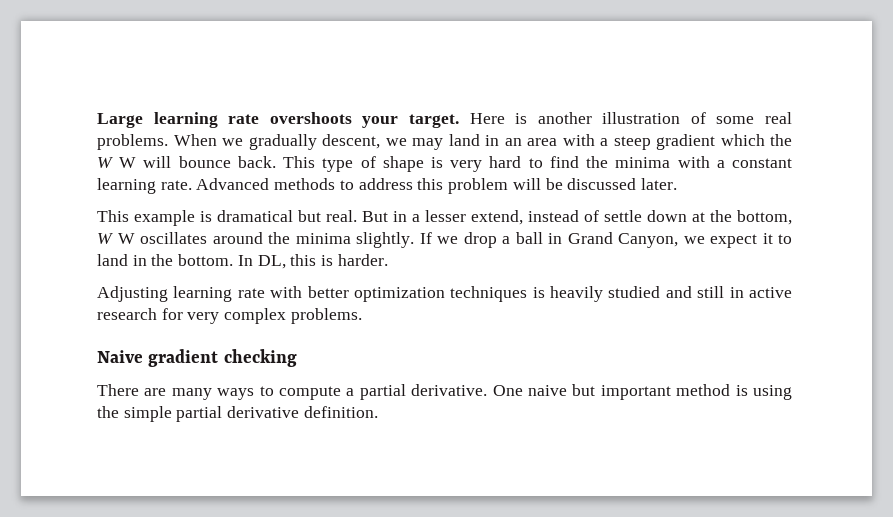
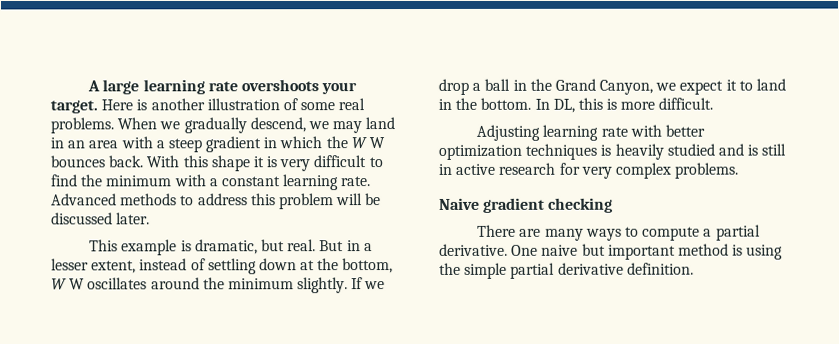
- Large learning rate overshoots your target.
+ A large learning rate overshoots your target.
- When we gradually descent, we may land in an area with a steep gradient which the W W will bounce back. This type of shape is very hard to find the minima with a constant learning rate.
+ When we gradually descend, we may land in an area with a steep gradient in which the W W bounces back. With this shape it is very difficult to find the minimum with a constant learning rate.
- This example is dramatical but real.
+ This example is dramatic, but real.
- But in a lesser extend, instead of settle down at the bottom, W W oscillates around the minima slightly.
+ But in a lesser extent, instead of settling down at the bottom, W W oscillates around the minimum slightly.
- If we drop a ball in Grand Canyon, we expect it to land in the bottom.
+ If we drop a ball in the Grand Canyon, we expect it to land in the bottom.
- In DL, this is harder.
+ In DL, this is more difficult.
- Adjusting learning rate with better optimization techniques is heavily studied and still in active research for very complex problems.
+ Adjusting learning rate with better optimization techniques is heavily studied and is still in active research for very complex problems.

